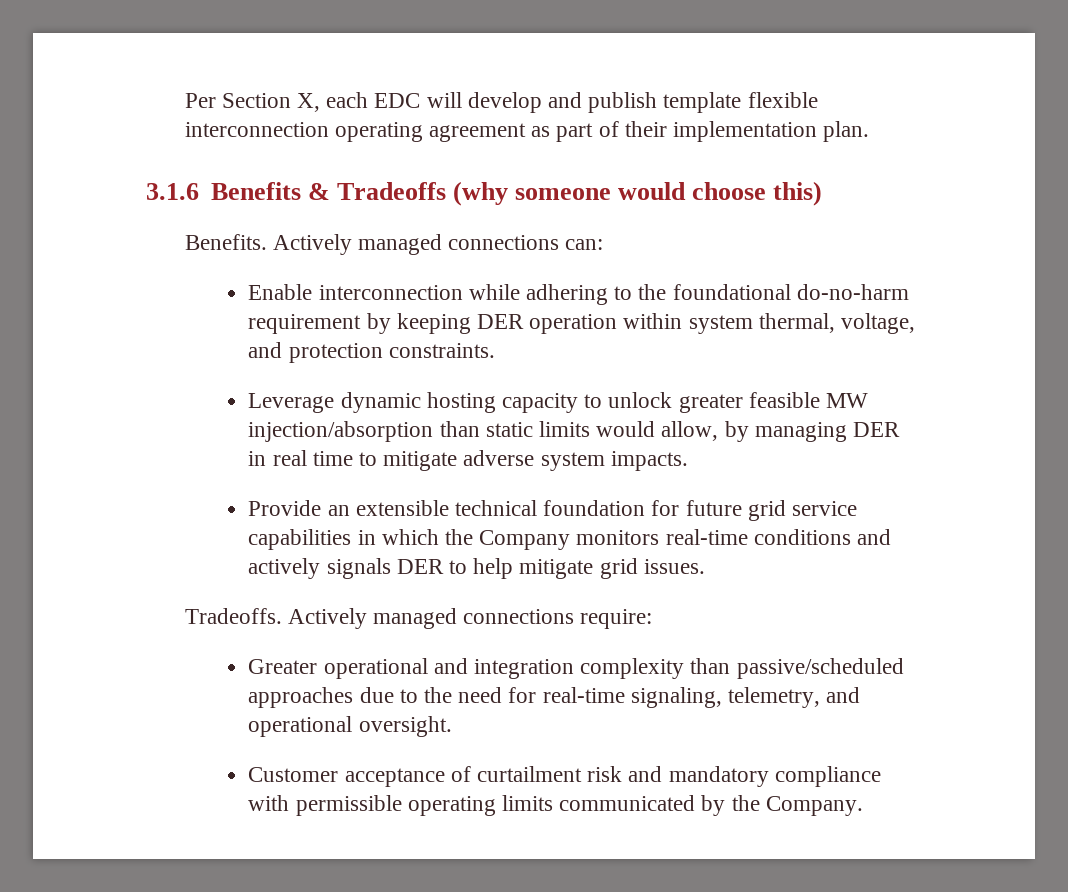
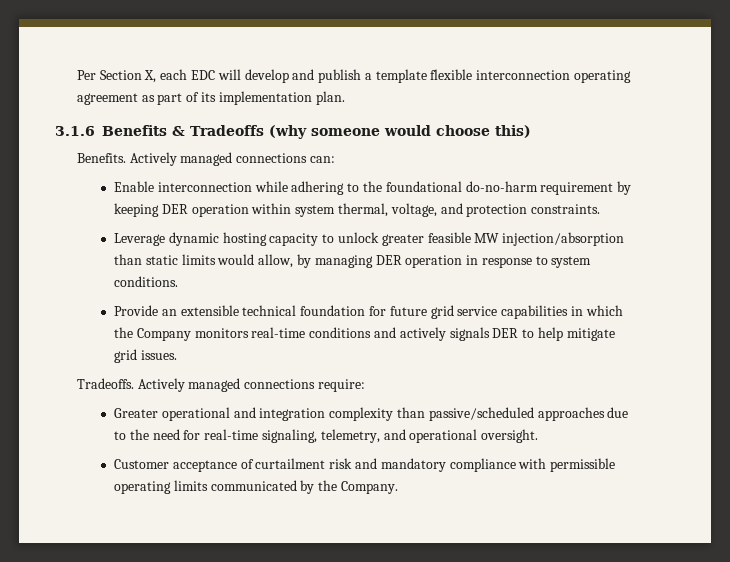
- Per Section X, each EDC will develop and publish template flexible interconnection operating agreement as part of their implementation plan.
+ Per Section X, each EDC will develop and publish a template flexible interconnection operating agreement as part of its implementation plan.
- Leverage dynamic hosting capacity to unlock greater feasible MW injection/absorption than static limits would allow, by managing DER in real time to mitigate adverse system impacts.
+ Leverage dynamic hosting capacity to unlock greater feasible MW injection/absorption than static limits would allow, by managing DER operation in response to system conditions.

